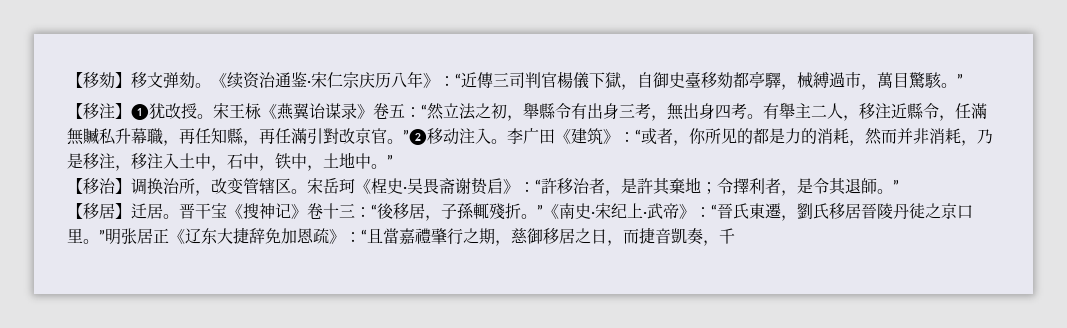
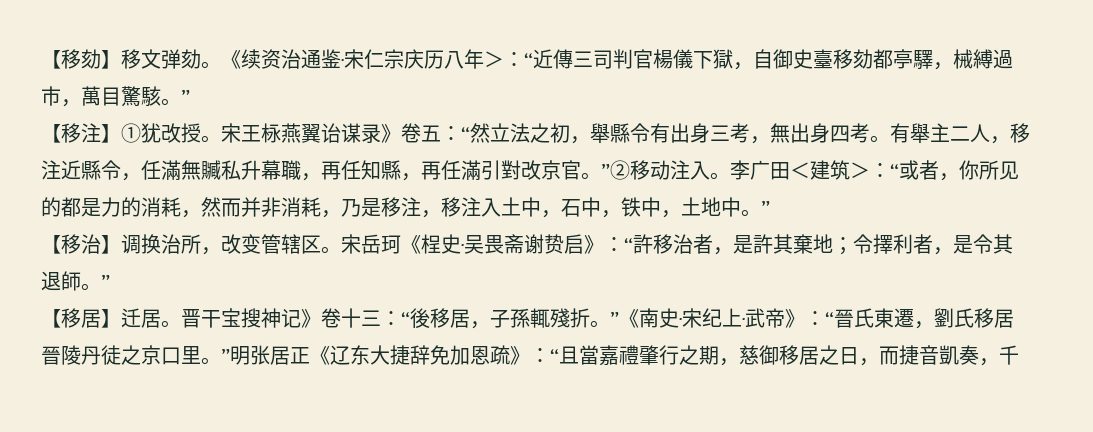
- 《续资治通鉴·宋仁宗庆历八年》：“近傳三司判官楊儀下獄，自御史臺移劾都亭驛，械縛過市，萬目驚駭。”
+ 《续资治通鉴·宋仁宗庆历八年＞：“近傳三司判官楊儀下獄，自御史臺移劾都亭驛，械縛過市，萬目驚駭。”
- 【移注】❶犹改授。
+ 【移注】①犹改授。
- 宋王栐《燕翼诒谋录》卷五：“然立法之初，舉縣令有出身三考，無出身四考。
+ 宋王栐燕翼诒谋录》卷五：“然立法之初，舉縣令有出身三考，無出身四考。
- 有舉主二人，移注近縣令，任滿無贓私升幕職，再任知縣，再任滿引對改京官。”❷移动注入。
+ 有舉主二人，移注近縣令，任滿無贓私升幕職，再任知縣，再任滿引對改京官。”②移动注入。
- 李广田《建筑》：“或者，你所见的都是力的消耗，然而并非消耗，乃是移注，移注入土中，石中，铁中，土地中。”
+ 李广田＜建筑＞：“或者，你所见的都是力的消耗，然而并非消耗，乃是移注，移注入土中，石中，铁中，土地中。”
- 晋干宝《搜神记》卷十三：“後移居，子孫輒殘折。”《南史·宋纪上·武帝》：“晉氏東遷，劉氏移居晉陵丹徒之京口里。”明张居正《辽东大捷辞免加恩疏》：“且當嘉禮肇行之期，慈御移居之日，而捷音凱奏，千
+ 晋干宝搜神记》卷十三：“後移居，子孫輒殘折。”《南史·宋纪上·武帝》：“晉氏東遷，劉氏移居晉陵丹徒之京口里。”明张居正《辽东大捷辞免加恩疏》：“且當嘉禮肇行之期，慈御移居之日，而捷音凱奏，千

